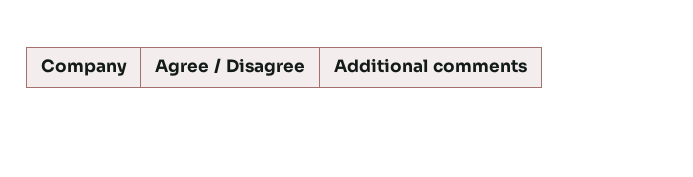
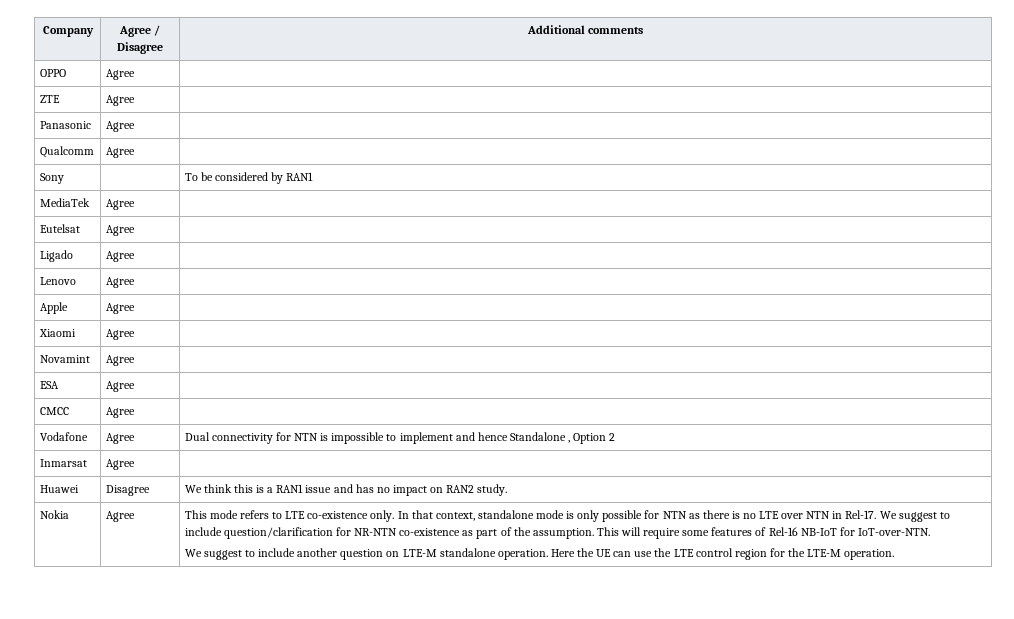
+ OPPO | Agree |
+ ZTE | Agree |
+ Panasonic | Agree |
+ Qualcomm | Agree |
+ Sony | | To be considered by RAN1
+ MediaTek | Agree |
+ Eutelsat | Agree |
+ Ligado | Agree |
+ Lenovo | Agree |
+ Apple | Agree |
+ Xiaomi | Agree |
+ Novamint | Agree |
+ ESA | Agree |
+ CMCC | Agree |
+ Vodafone | Agree | Dual connectivity for NTN is impossible to implement and hence Standalone , Option 2
+ Inmarsat | Agree |
+ Huawei | Disagree | We think this is a RAN1 issue and has no impact on RAN2 study.
+ Nokia | Agree | This mode refers to LTE co-existence only. In that context, standalone mode is only possible for NTN as there is no LTE over NTN in Rel-17. We suggest to include question/clarification for NR-NTN co-existence as part of the assumption. This will require some features of Rel-16 NB-IoT for IoT-over-NTN.
+ We suggest to include another question on LTE-M standalone operation. Here the UE can use the LTE control region for the LTE-M operation.

